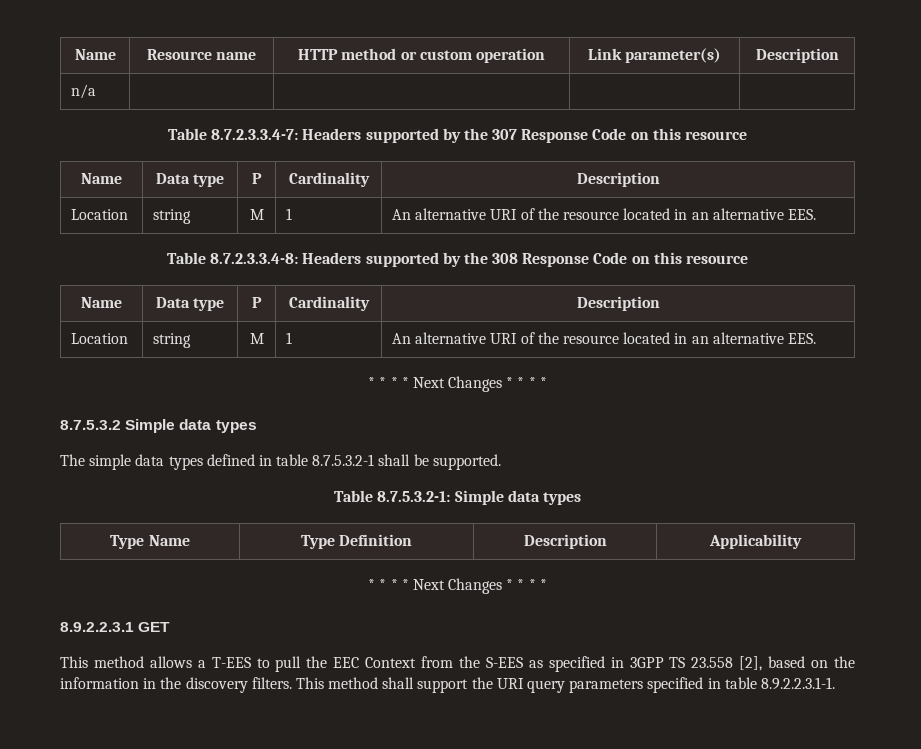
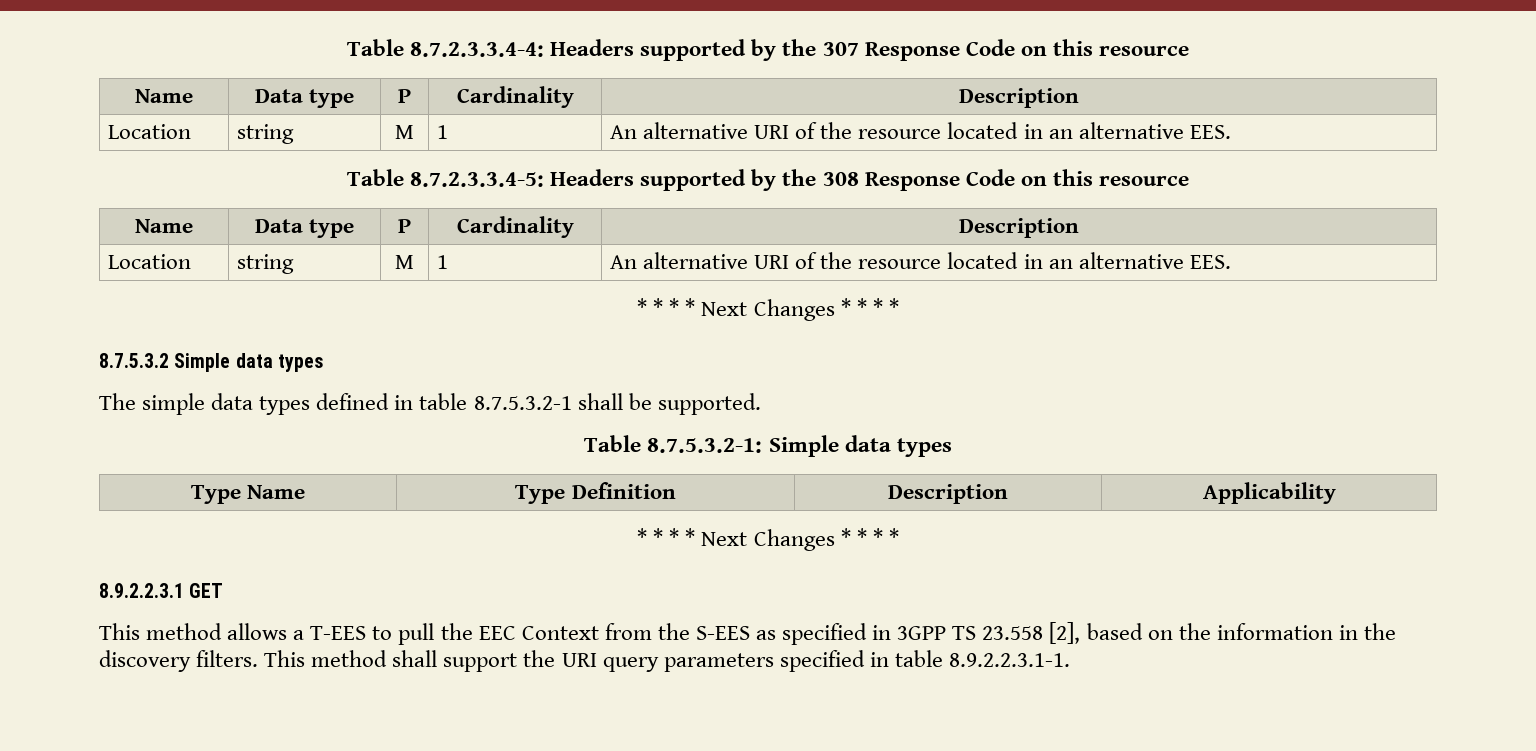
- Name | Resource name | HTTP method or custom operation | Link parameter(s) | Description
- n/a | | | |
- Table 8.7.2.3.3.4-7: Headers supported by the 307 Response Code on this resource
+ Table 8.7.2.3.3.4-4: Headers supported by the 307 Response Code on this resource
- Table 8.7.2.3.3.4-8: Headers supported by the 308 Response Code on this resource
+ Table 8.7.2.3.3.4-5: Headers supported by the 308 Response Code on this resource

